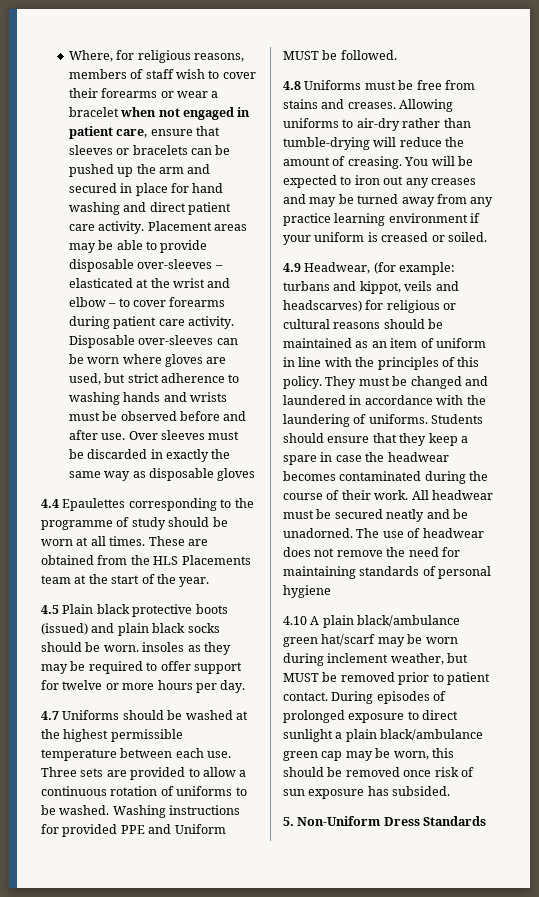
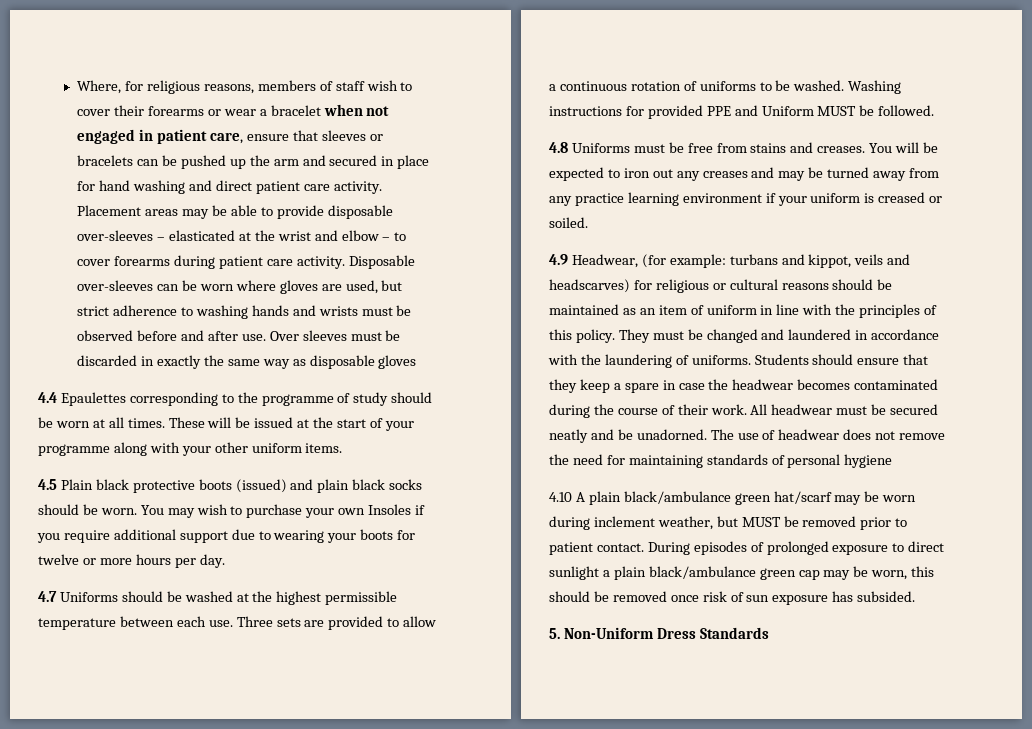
- These are obtained from the HLS Placements team at the start of the year.
+ These will be issued at the start of your programme along with your other uniform items.
- 4.5 Plain black protective boots (issued) and plain black socks should be worn. insoles as they may be required to offer support for twelve or more hours per day.
+ 4.5 Plain black protective boots (issued) and plain black socks should be worn. You may wish to purchase your own Insoles if you require additional support due to wearing your boots for twelve or more hours per day.
- Allowing uniforms to air-dry rather than tumble-drying will reduce the amount of creasing.

